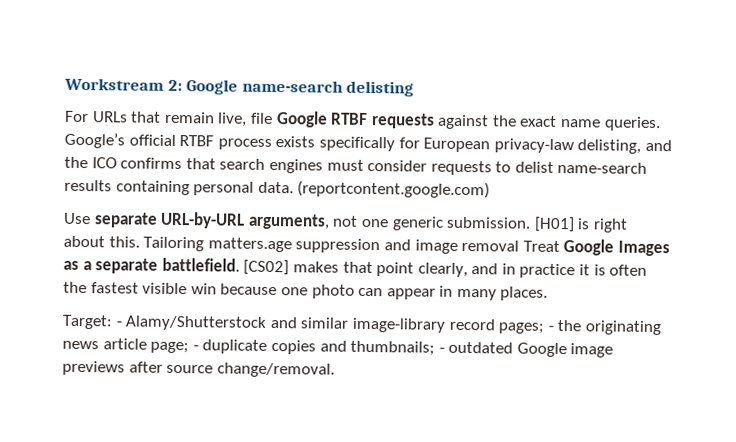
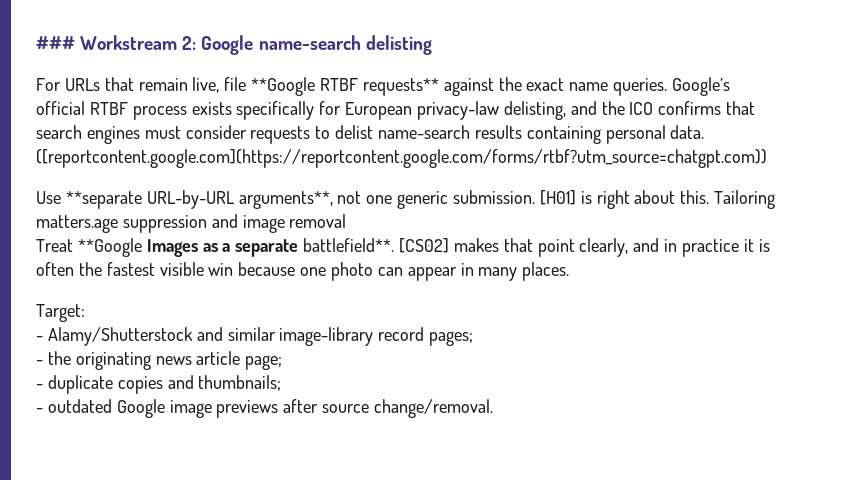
- Workstream 2: Google name-search delisting
+ ### Workstream 2: Google name-search delisting
- For URLs that remain live, file Google RTBF requests against the exact name queries.
+ For URLs that remain live, file **Google RTBF requests** against the exact name queries.
- (reportcontent.google.com)
+ ([reportcontent.google.com](https://reportcontent.google.com/forms/rtbf?utm_source=chatgpt.com))
- Use separate URL-by-URL arguments, not one generic submission.
+ Use **separate URL-by-URL arguments**, not one generic submission.
- Tailoring matters.age suppression and image removal Treat Google Images as a separate battlefield.
+ Tailoring matters.age suppression and image removal
+ Treat **Google Images as a separate battlefield**.
- Target: - Alamy/Shutterstock and similar image-library record pages; - the originating news article page; - duplicate copies and thumbnails; - outdated Google image previews after source change/removal.
+ Target:
+ - Alamy/Shutterstock and similar image-library record pages;
+ - the originating news article page;
+ - duplicate copies and thumbnails;
+ - outdated Google image previews after source change/removal.

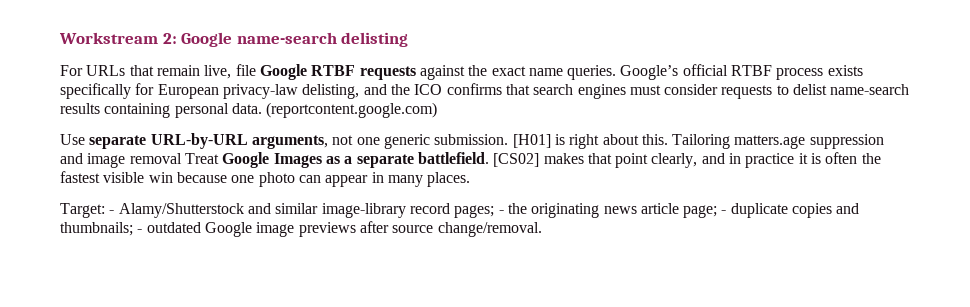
- ### Workstream 2: Google name-search delisting
+ Workstream 2: Google name-search delisting
- For URLs that remain live, file **Google RTBF requests** against the exact name queries.
+ For URLs that remain live, file Google RTBF requests against the exact name queries.
- ([reportcontent.google.com](https://reportcontent.google.com/forms/rtbf?utm_source=chatgpt.com))
+ (reportcontent.google.com)
- Use **separate URL-by-URL arguments**, not one generic submission.
+ Use separate URL-by-URL arguments, not one generic submission.
- Tailoring matters.age suppression and image removal
- Treat **Google Images as a separate battlefield**.
+ Tailoring matters.age suppression and image removal Treat Google Images as a separate battlefield.
- Target:
- - Alamy/Shutterstock and similar image-library record pages;
- - the originating news article page;
- - duplicate copies and thumbnails;
- - outdated Google image previews after source change/removal.
+ Target: - Alamy/Shutterstock and similar image-library record pages; - the originating news article page; - duplicate copies and thumbnails; - outdated Google image previews after source change/removal.

